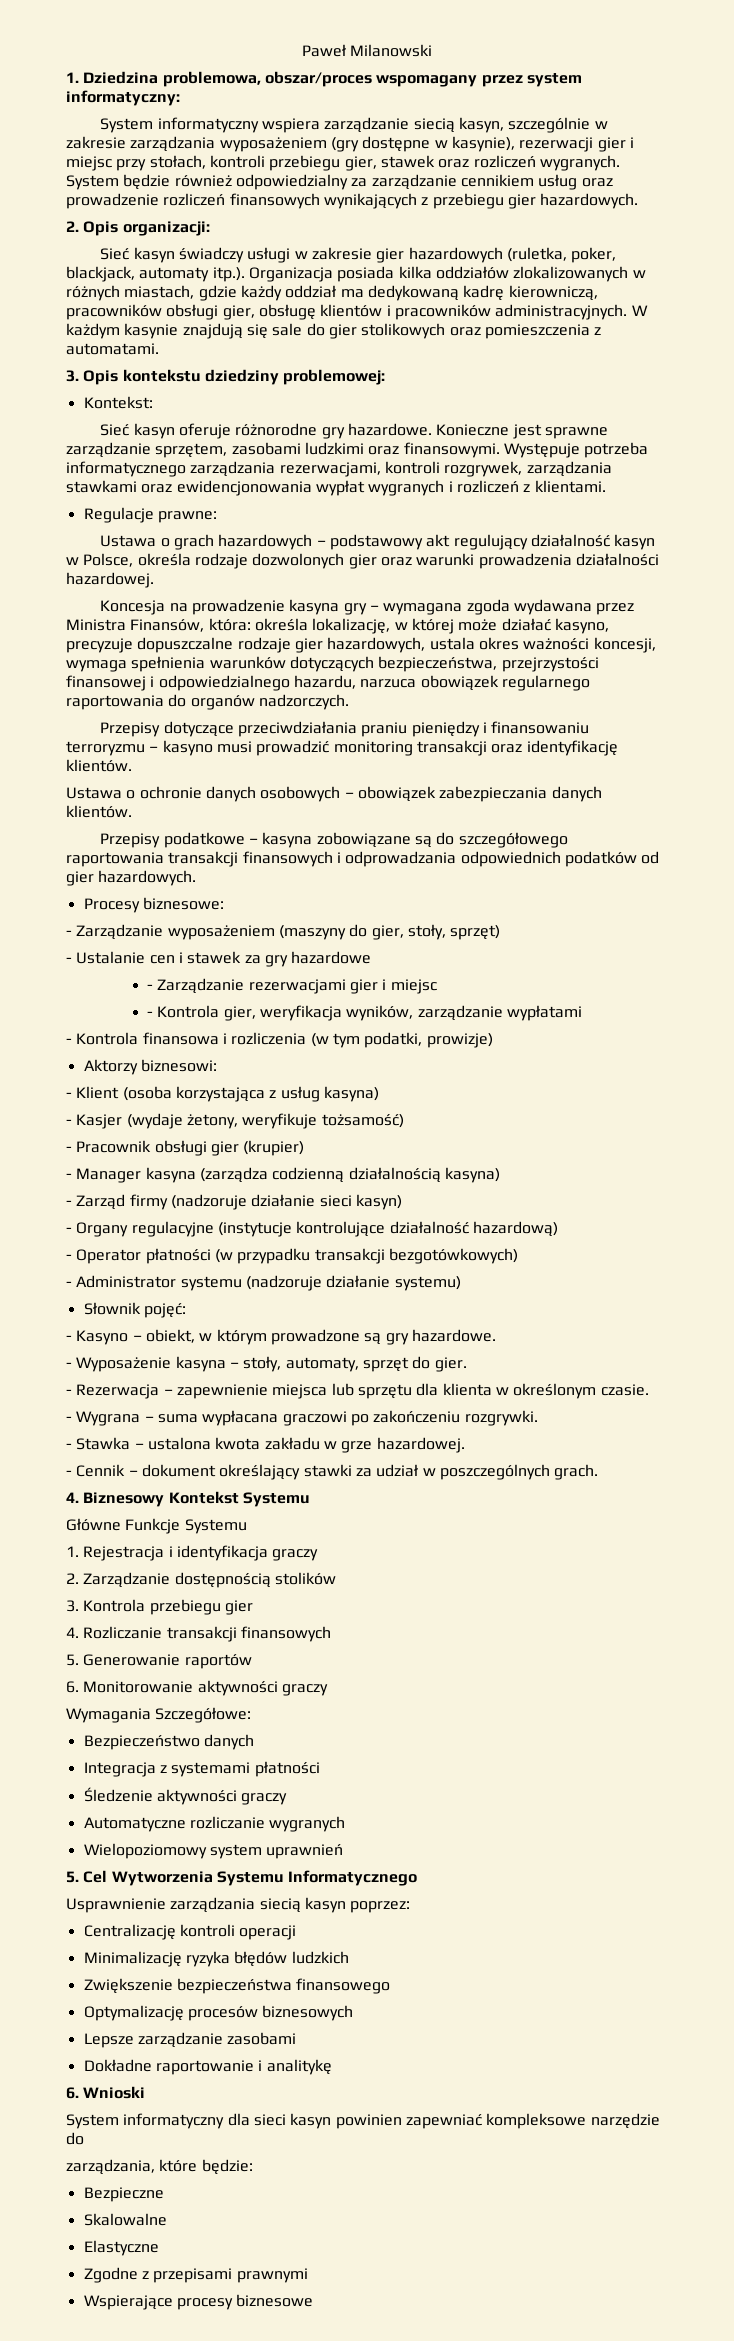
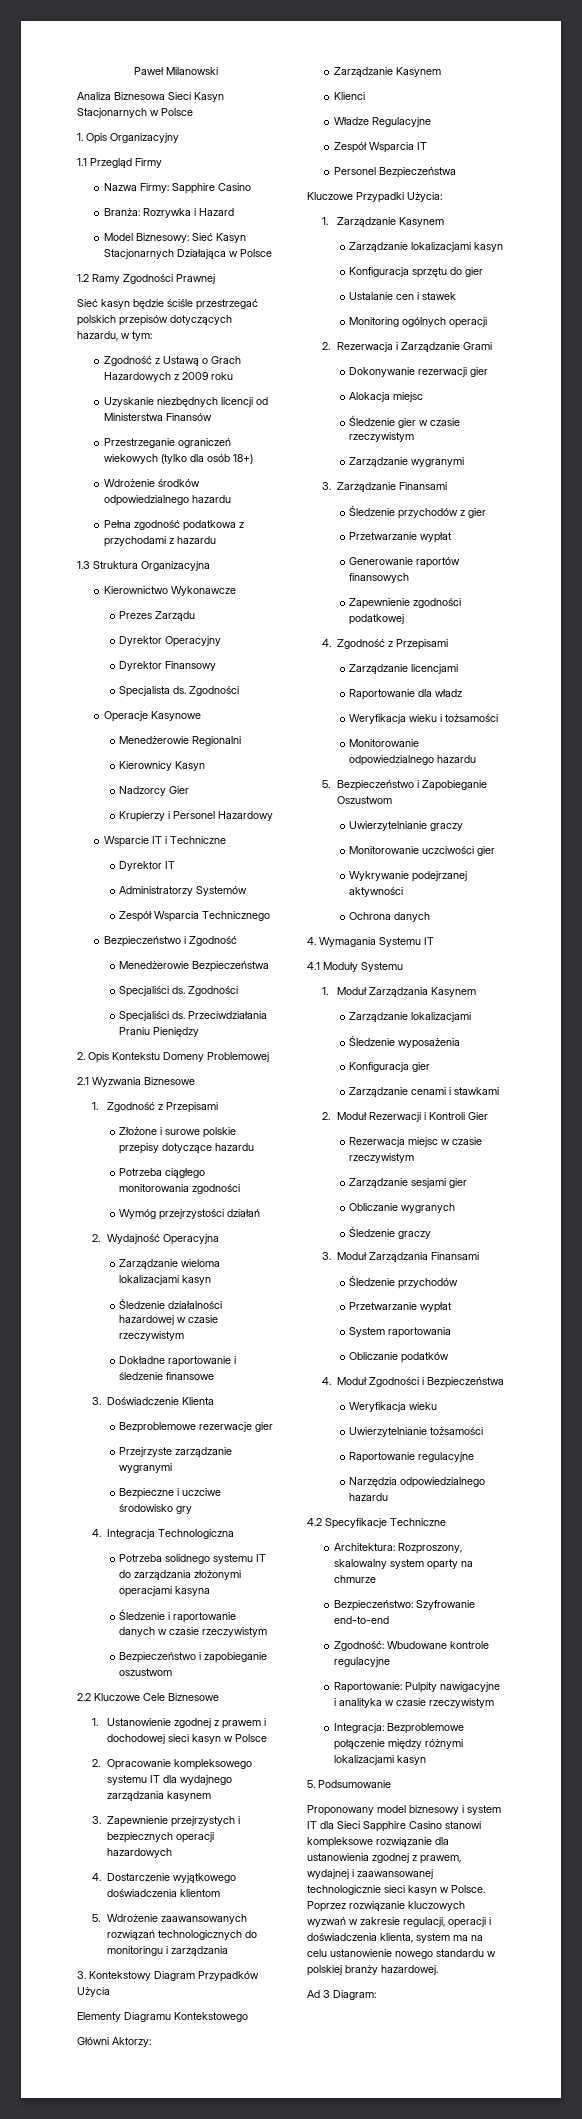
- 1. Dziedzina problemowa, obszar/proces wspomagany przez system informatyczny:
- System informatyczny wspiera zarządzanie siecią kasyn, szczególnie w zakresie zarządzania wyposażeniem (gry dostępne w kasynie), rezerwacji gier i miejsc przy stołach, kontroli przebiegu gier, stawek oraz rozliczeń wygranych. System będzie również odpowiedzialny za zarządzanie cennikiem usług oraz prowadzenie rozliczeń finansowych wynikających z przebiegu gier hazardowych.
- 2. Opis organizacji:
- Sieć kasyn świadczy usługi w zakresie gier hazardowych (ruletka, poker, blackjack, automaty itp.). Organizacja posiada kilka oddziałów zlokalizowanych w różnych miastach, gdzie każdy oddział ma dedykowaną kadrę kierowniczą, pracowników obsługi gier, obsługę klientów i pracowników administracyjnych. W każdym kasynie znajdują się sale do gier stolikowych oraz pomieszczenia z automatami.
- 3. Opis kontekstu dziedziny problemowej:
- Kontekst:
- Sieć kasyn oferuje różnorodne gry hazardowe. Konieczne jest sprawne zarządzanie sprzętem, zasobami ludzkimi oraz finansowymi. Występuje potrzeba informatycznego zarządzania rezerwacjami, kontroli rozgrywek, zarządzania stawkami oraz ewidencjonowania wypłat wygranych i rozliczeń z klientami.
- Regulacje prawne:
- Ustawa o grach hazardowych – podstawowy akt regulujący działalność kasyn w Polsce, określa rodzaje dozwolonych gier oraz warunki prowadzenia działalności hazardowej.
- Koncesja na prowadzenie kasyna gry – wymagana zgoda wydawana przez Ministra Finansów, która: określa lokalizację, w której może działać kasyno, precyzuje dopuszczalne rodzaje gier hazardowych, ustala okres ważności koncesji, wymaga spełnienia warunków dotyczących bezpieczeństwa, przejrzystości finansowej i odpowiedzialnego hazardu, narzuca obowiązek regularnego raportowania do organów nadzorczych.
- Przepisy dotyczące przeciwdziałania praniu pieniędzy i finansowaniu terroryzmu – kasyno musi prowadzić monitoring transakcji oraz identyfikację klientów.
- Ustawa o ochronie danych osobowych – obowiązek zabezpieczania danych klientów.
- Przepisy podatkowe – kasyna zobowiązane są do szczegółowego raportowania transakcji finansowych i odprowadzania odpowiednich podatków od gier hazardowych.
- Procesy biznesowe:
- - Zarządzanie wyposażeniem (maszyny do gier, stoły, sprzęt)
- - Ustalanie cen i stawek za gry hazardowe
- - Zarządzanie rezerwacjami gier i miejsc
+ Analiza Biznesowa Sieci Kasyn Stacjonarnych w Polsce
+ 1. Opis Organizacyjny
+ 1.1 Przegląd Firmy
+ Nazwa Firmy: Sapphire Casino
+ Branża: Rozrywka i Hazard
+ Model Biznesowy: Sieć Kasyn Stacjonarnych Działająca w Polsce
+ 1.2 Ramy Zgodności Prawnej
+ Sieć kasyn będzie ściśle przestrzegać polskich przepisów dotyczących hazardu, w tym:
+ Zgodność z Ustawą o Grach Hazardowych z 2009 roku
+ Uzyskanie niezbędnych licencji od Ministerstwa Finansów
+ Przestrzeganie ograniczeń wiekowych (tylko dla osób 18+)
+ Wdrożenie środków odpowiedzialnego hazardu
+ Pełna zgodność podatkowa z przychodami z hazardu
+ 1.3 Struktura Organizacyjna
+ Kierownictwo Wykonawcze
+ Prezes Zarządu
+ Dyrektor Operacyjny
+ Dyrektor Finansowy
+ Specjalista ds. Zgodności
+ Operacje Kasynowe
+ Menedżerowie Regionalni
+ Kierownicy Kasyn
+ Nadzorcy Gier
+ Krupierzy i Personel Hazardowy
+ Wsparcie IT i Techniczne
+ Dyrektor IT
+ Administratorzy Systemów
+ Zespół Wsparcia Technicznego
+ Bezpieczeństwo i Zgodność
+ Menedżerowie Bezpieczeństwa
+ Specjaliści ds. Zgodności
+ Specjaliści ds. Przeciwdziałania Praniu Pieniędzy
+ 2. Opis Kontekstu Domeny Problemowej
+ 2.1 Wyzwania Biznesowe
+ 1. Zgodność z Przepisami
+ Złożone i surowe polskie przepisy dotyczące hazardu
+ Potrzeba ciągłego monitorowania zgodności
+ Wymóg przejrzystości działań
+ 2. Wydajność Operacyjna
+ Zarządzanie wieloma lokalizacjami kasyn
+ Śledzenie działalności hazardowej w czasie rzeczywistym
+ Dokładne raportowanie i śledzenie finansowe
+ 3. Doświadczenie Klienta
+ Bezproblemowe rezerwacje gier
+ Przejrzyste zarządzanie wygranymi
+ Bezpieczne i uczciwe środowisko gry
+ 4. Integracja Technologiczna
+ Potrzeba solidnego systemu IT do zarządzania złożonymi operacjami kasyna
+ Śledzenie i raportowanie danych w czasie rzeczywistym
+ Bezpieczeństwo i zapobieganie oszustwom
+ 2.2 Kluczowe Cele Biznesowe
+ 1. Ustanowienie zgodnej z prawem i dochodowej sieci kasyn w Polsce
+ 2. Opracowanie kompleksowego systemu IT dla wydajnego zarządzania kasynem
+ 3. Zapewnienie przejrzystych i bezpiecznych operacji hazardowych
+ 4. Dostarczenie wyjątkowego doświadczenia klientom
+ 5. Wdrożenie zaawansowanych rozwiązań technologicznych do monitoringu i zarządzania
+ 3. Kontekstowy Diagram Przypadków Użycia
+ Elementy Diagramu Kontekstowego
+ Główni Aktorzy:
+ Zarządzanie Kasynem
+ Klienci
+ Władze Regulacyjne
+ Zespół Wsparcia IT
+ Personel Bezpieczeństwa
+ Kluczowe Przypadki Użycia:
+ 1. Zarządzanie Kasynem
+ Zarządzanie lokalizacjami kasyn
+ Konfiguracja sprzętu do gier
+ Ustalanie cen i stawek
+ Monitoring ogólnych operacji
+ 2. Rezerwacja i Zarządzanie Grami
+ Dokonywanie rezerwacji gier
+ Alokacja miejsc
- - Kontrola gier, weryfikacja wyników, zarządzanie wypłatami
- - Kontrola finansowa i rozliczenia (w tym podatki, prowizje)
- Aktorzy biznesowi:
- - Klient (osoba korzystająca z usług kasyna)
- - Kasjer (wydaje żetony, weryfikuje tożsamość)
- - Pracownik obsługi gier (krupier)
- - Manager kasyna (zarządza codzienną działalnością kasyna)
- - Zarząd firmy (nadzoruje działanie sieci kasyn)
- - Organy regulacyjne (instytucje kontrolujące działalność hazardową)
- - Operator płatności (w przypadku transakcji bezgotówkowych)
- - Administrator systemu (nadzoruje działanie systemu)
- Słownik pojęć:
- - Kasyno – obiekt, w którym prowadzone są gry hazardowe.
- - Wyposażenie kasyna – stoły, automaty, sprzęt do gier.
- - Rezerwacja – zapewnienie miejsca lub sprzętu dla klienta w określonym czasie.
- - Wygrana – suma wypłacana graczowi po zakończeniu rozgrywki.
- - Stawka – ustalona kwota zakładu w grze hazardowej.
- - Cennik – dokument określający stawki za udział w poszczególnych grach.
- 4. Biznesowy Kontekst Systemu
- Główne Funkcje Systemu
- 1. Rejestracja i identyfikacja graczy
- 2. Zarządzanie dostępnością stolików
- 3. Kontrola przebiegu gier
- 4. Rozliczanie transakcji finansowych
- 5. Generowanie raportów
- 6. Monitorowanie aktywności graczy
- Wymagania Szczegółowe:
- Bezpieczeństwo danych
- Integracja z systemami płatności
- Śledzenie aktywności graczy
- Automatyczne rozliczanie wygranych
- Wielopoziomowy system uprawnień
- 5. Cel Wytworzenia Systemu Informatycznego
- Usprawnienie zarządzania siecią kasyn poprzez:
- Centralizację kontroli operacji
- Minimalizację ryzyka błędów ludzkich
- Zwiększenie bezpieczeństwa finansowego
- Optymalizację procesów biznesowych
- Lepsze zarządzanie zasobami
- Dokładne raportowanie i analitykę
- 6. Wnioski
- System informatyczny dla sieci kasyn powinien zapewniać kompleksowe narzędzie do
- zarządzania, które będzie:
- Bezpieczne
- Skalowalne
- Elastyczne
- Zgodne z przepisami prawnymi
- Wspierające procesy biznesowe
+ Śledzenie gier w czasie rzeczywistym
+ Zarządzanie wygranymi
+ 3. Zarządzanie Finansami
+ Śledzenie przychodów z gier
+ Przetwarzanie wypłat
+ Generowanie raportów finansowych
+ Zapewnienie zgodności podatkowej
+ 4. Zgodność z Przepisami
+ Zarządzanie licencjami
+ Raportowanie dla władz
+ Weryfikacja wieku i tożsamości
+ Monitorowanie odpowiedzialnego hazardu
+ 5. Bezpieczeństwo i Zapobieganie Oszustwom
+ Uwierzytelnianie graczy
+ Monitorowanie uczciwości gier
+ Wykrywanie podejrzanej aktywności
+ Ochrona danych
+ 4. Wymagania Systemu IT
+ 4.1 Moduły Systemu
+ 1. Moduł Zarządzania Kasynem
+ Zarządzanie lokalizacjami
+ Śledzenie wyposażenia
+ Konfiguracja gier
+ Zarządzanie cenami i stawkami
+ 2. Moduł Rezerwacji i Kontroli Gier
+ Rezerwacja miejsc w czasie rzeczywistym
+ Zarządzanie sesjami gier
+ Obliczanie wygranych
+ Śledzenie graczy
+ 3. Moduł Zarządzania Finansami
+ Śledzenie przychodów
+ Przetwarzanie wypłat
+ System raportowania
+ Obliczanie podatków
+ 4. Moduł Zgodności i Bezpieczeństwa
+ Weryfikacja wieku
+ Uwierzytelnianie tożsamości
+ Raportowanie regulacyjne
+ Narzędzia odpowiedzialnego hazardu
+ 4.2 Specyfikacje Techniczne
+ Architektura: Rozproszony, skalowalny system oparty na chmurze
+ Bezpieczeństwo: Szyfrowanie end-to-end
+ Zgodność: Wbudowane kontrole regulacyjne
+ Raportowanie: Pulpity nawigacyjne i analityka w czasie rzeczywistym
+ Integracja: Bezproblemowe połączenie między różnymi lokalizacjami kasyn
+ 5. Podsumowanie
+ Proponowany model biznesowy i system IT dla Sieci Sapphire Casino stanowi kompleksowe rozwiązanie dla ustanowienia zgodnej z prawem, wydajnej i zaawansowanej technologicznie sieci kasyn w Polsce. Poprzez rozwiązanie kluczowych wyzwań w zakresie regulacji, operacji i doświadczenia klienta, system ma na celu ustanowienie nowego standardu w polskiej branży hazardowej.
+ Ad 3 Diagram:

